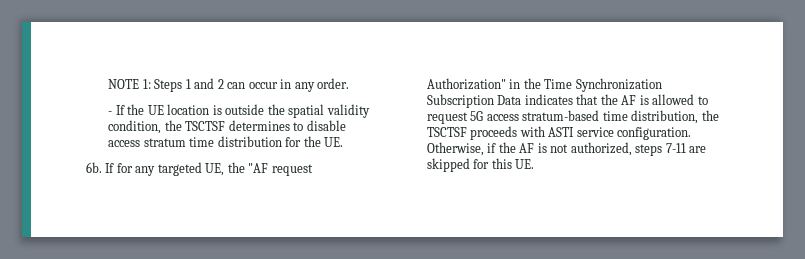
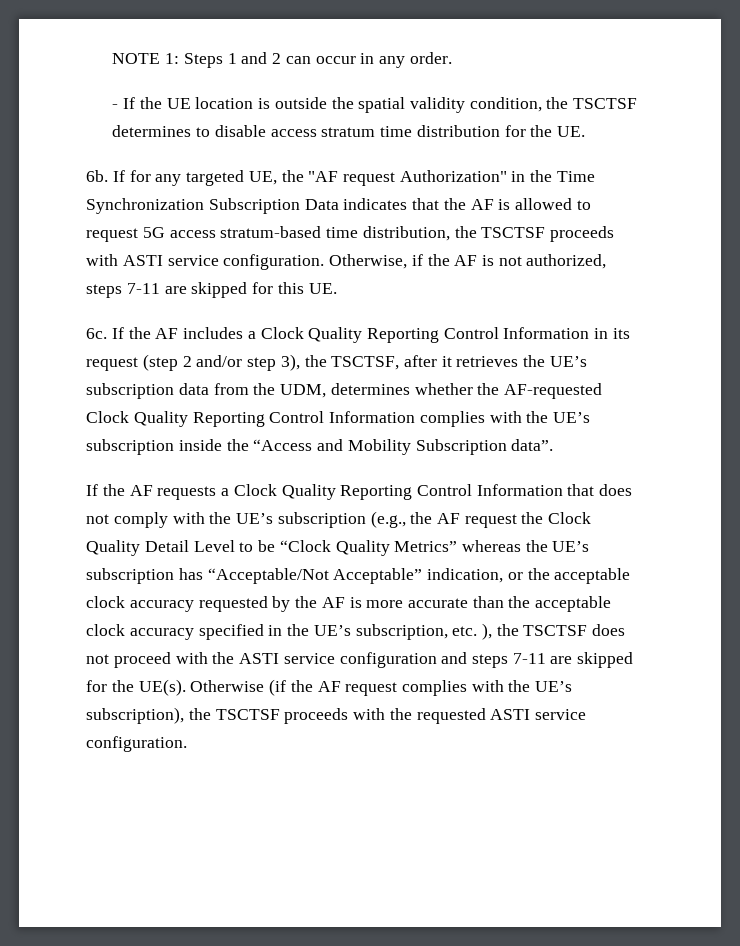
+ 6c. If the AF includes a Clock Quality Reporting Control Information in its request (step 2 and/or step 3), the TSCTSF, after it retrieves the UE’s subscription data from the UDM, determines whether the AF-requested Clock Quality Reporting Control Information complies with the UE’s subscription inside the “Access and Mobility Subscription data”.
+ If the AF requests a Clock Quality Reporting Control Information that does not comply with the UE’s subscription (e.g., the AF request the Clock Quality Detail Level to be “Clock Quality Metrics” whereas the UE’s subscription has “Acceptable/Not Acceptable” indication, or the acceptable clock accuracy requested by the AF is more accurate than the acceptable clock accuracy specified in the UE’s subscription, etc. ), the TSCTSF does not proceed with the ASTI service configuration and steps 7-11 are skipped for the UE(s). Otherwise (if the AF request complies with the UE’s subscription), the TSCTSF proceeds with the requested ASTI service configuration.

